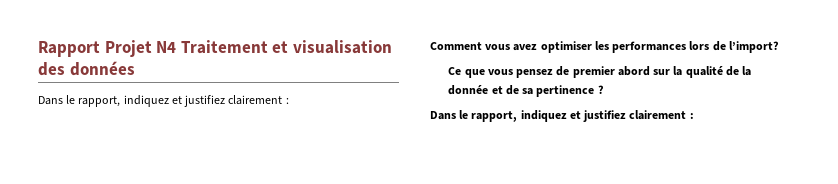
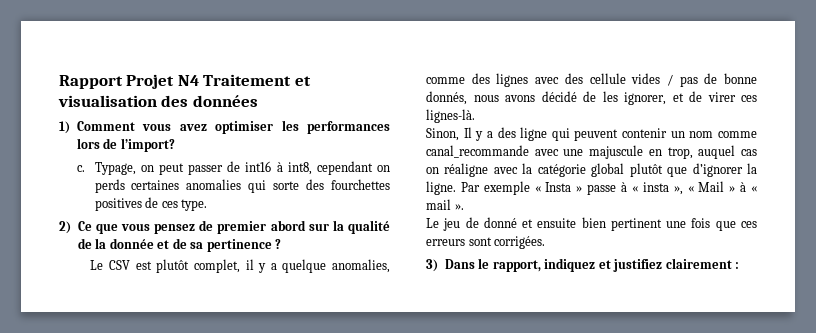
  Rapport Projet N4 Traitement et visualisation des données
- Dans le rapport, indiquez et justifiez clairement :
- Comment vous avez optimiser les performances lors de l’import?
+ 1) Comment vous avez optimiser les performances lors de l’import?
- Ce que vous pensez de premier abord sur la qualité de la donnée et de sa pertinence ?
- Dans le rapport, indiquez et justifiez clairement :
+ c. Typage, on peut passer de int16 à int8, cependant on perds certaines anomalies qui sorte des fourchettes positives de ces type.
+ 2) Ce que vous pensez de premier abord sur la qualité de la donnée et de sa pertinence ?
+ Le CSV est plutôt complet, il y a quelque anomalies, comme des lignes avec des cellule vides / pas de bonne donnés, nous avons décidé de les ignorer, et de virer ces lignes-là.
+ Sinon, Il y a des ligne qui peuvent contenir un nom comme canal_recommande avec une majuscule en trop, auquel cas on réaligne avec la catégorie global plutôt que d’ignorer la ligne. Par exemple « Insta » passe à « insta », « Mail » à « mail ».
+ Le jeu de donné et ensuite bien pertinent une fois que ces erreurs sont corrigées.
+ 3) Dans le rapport, indiquez et justifiez clairement :

